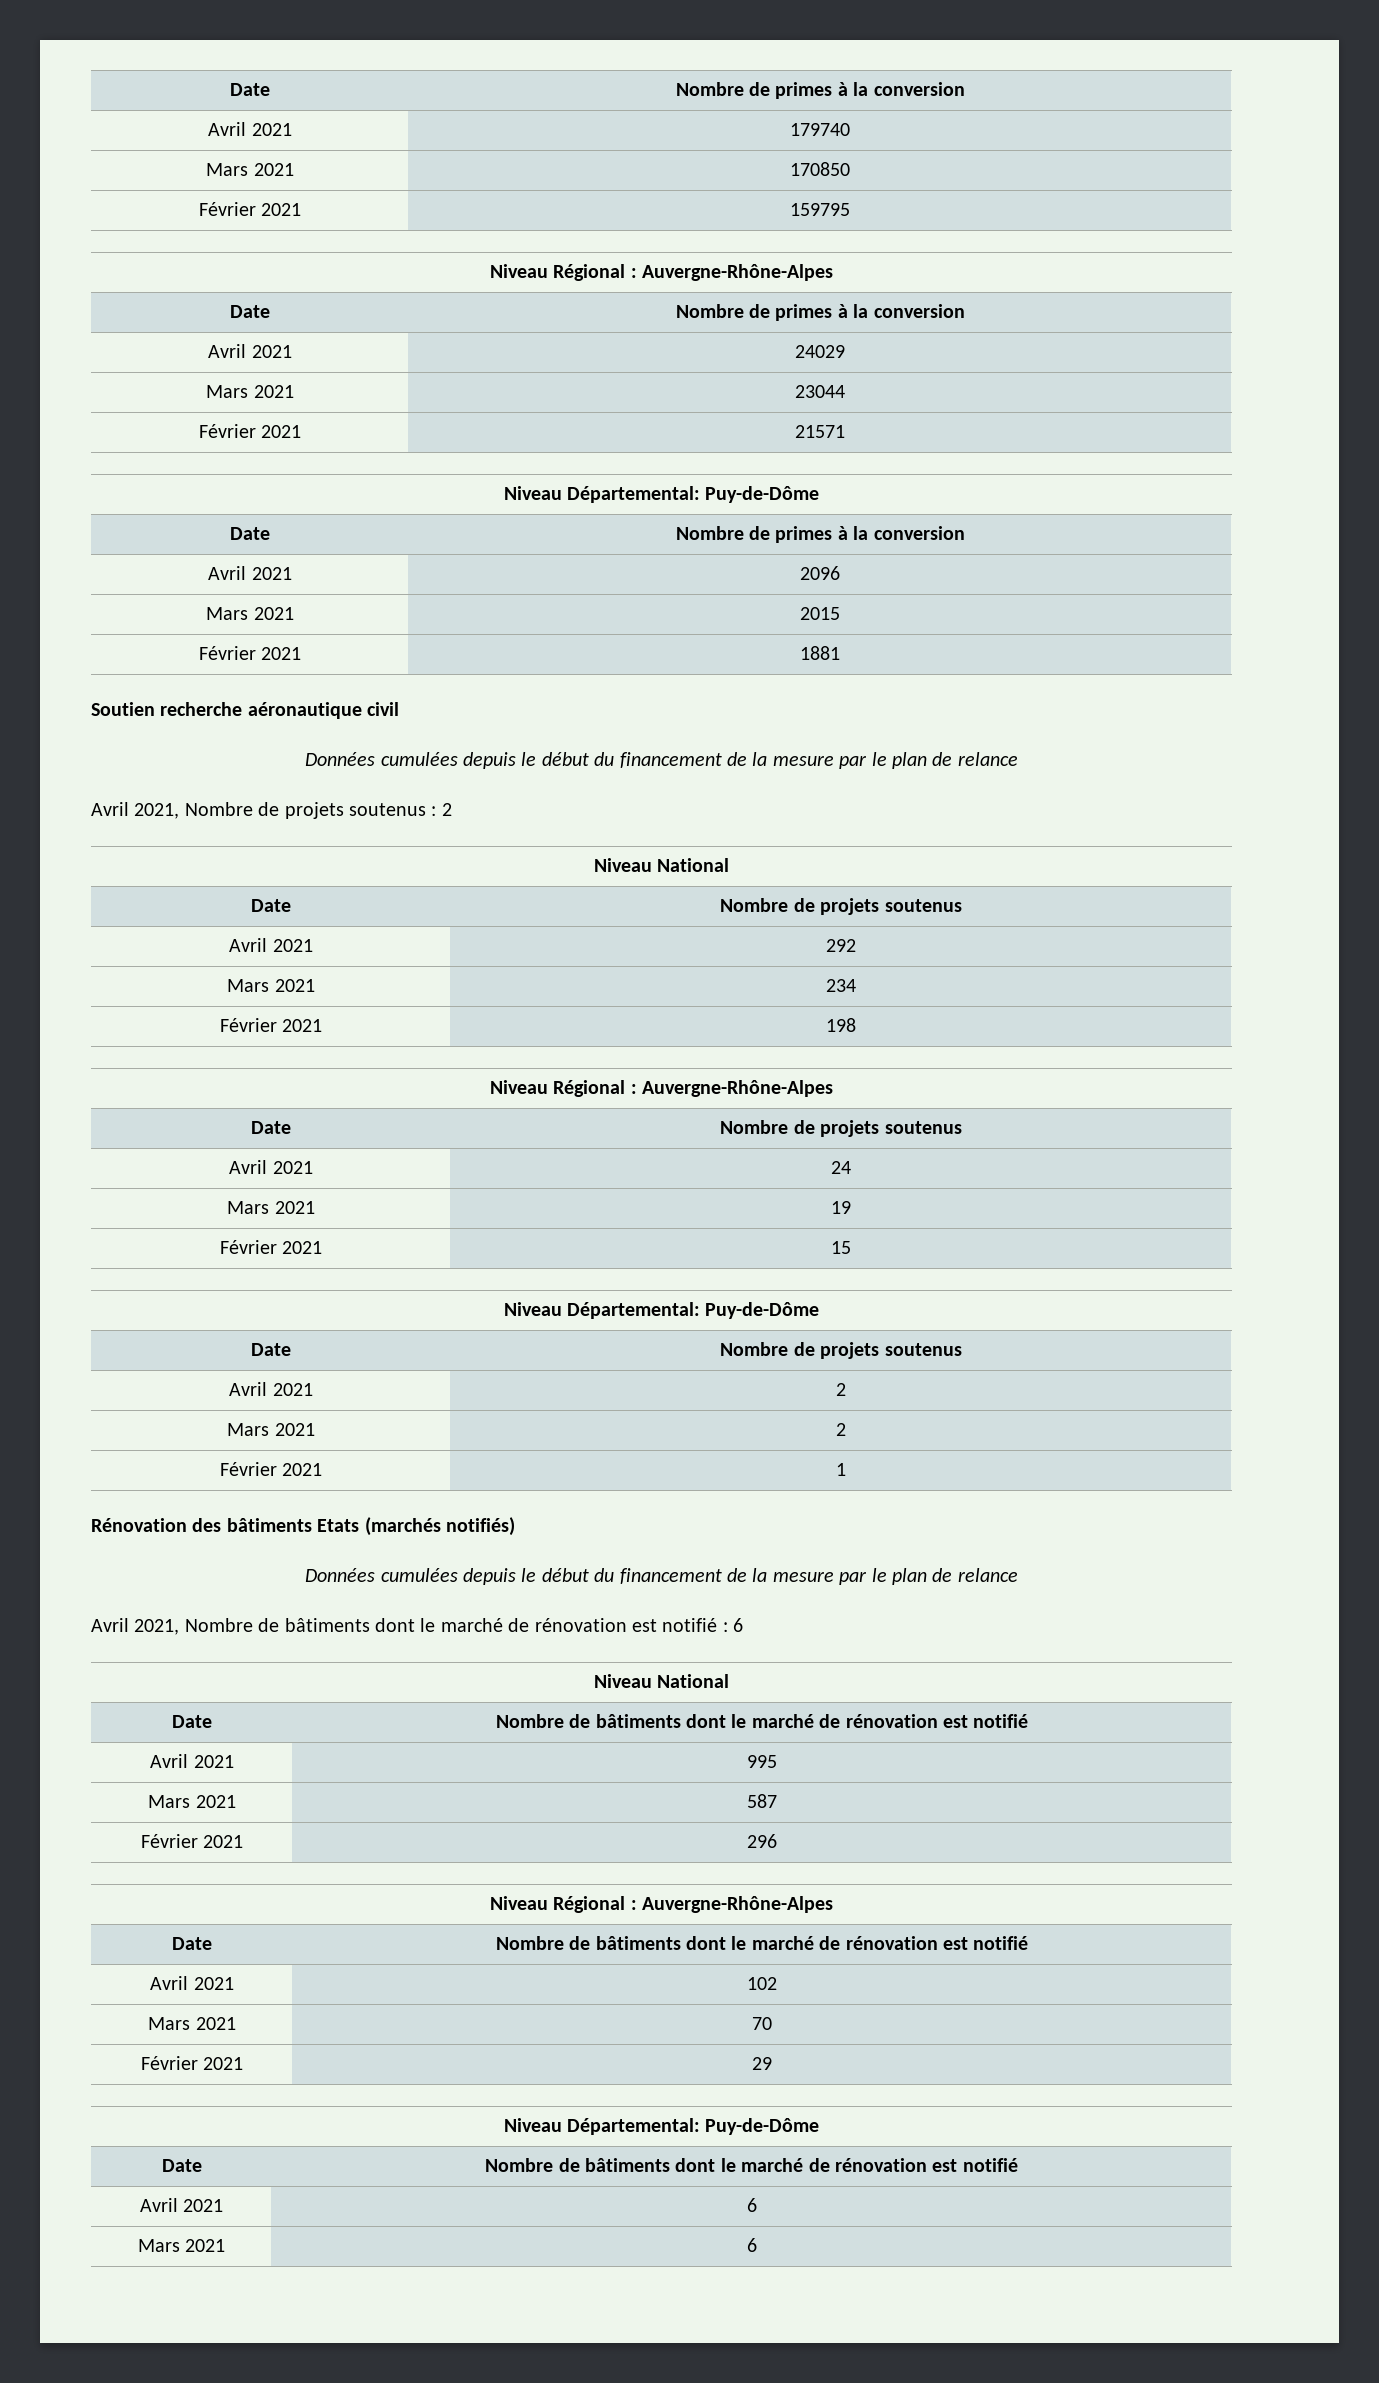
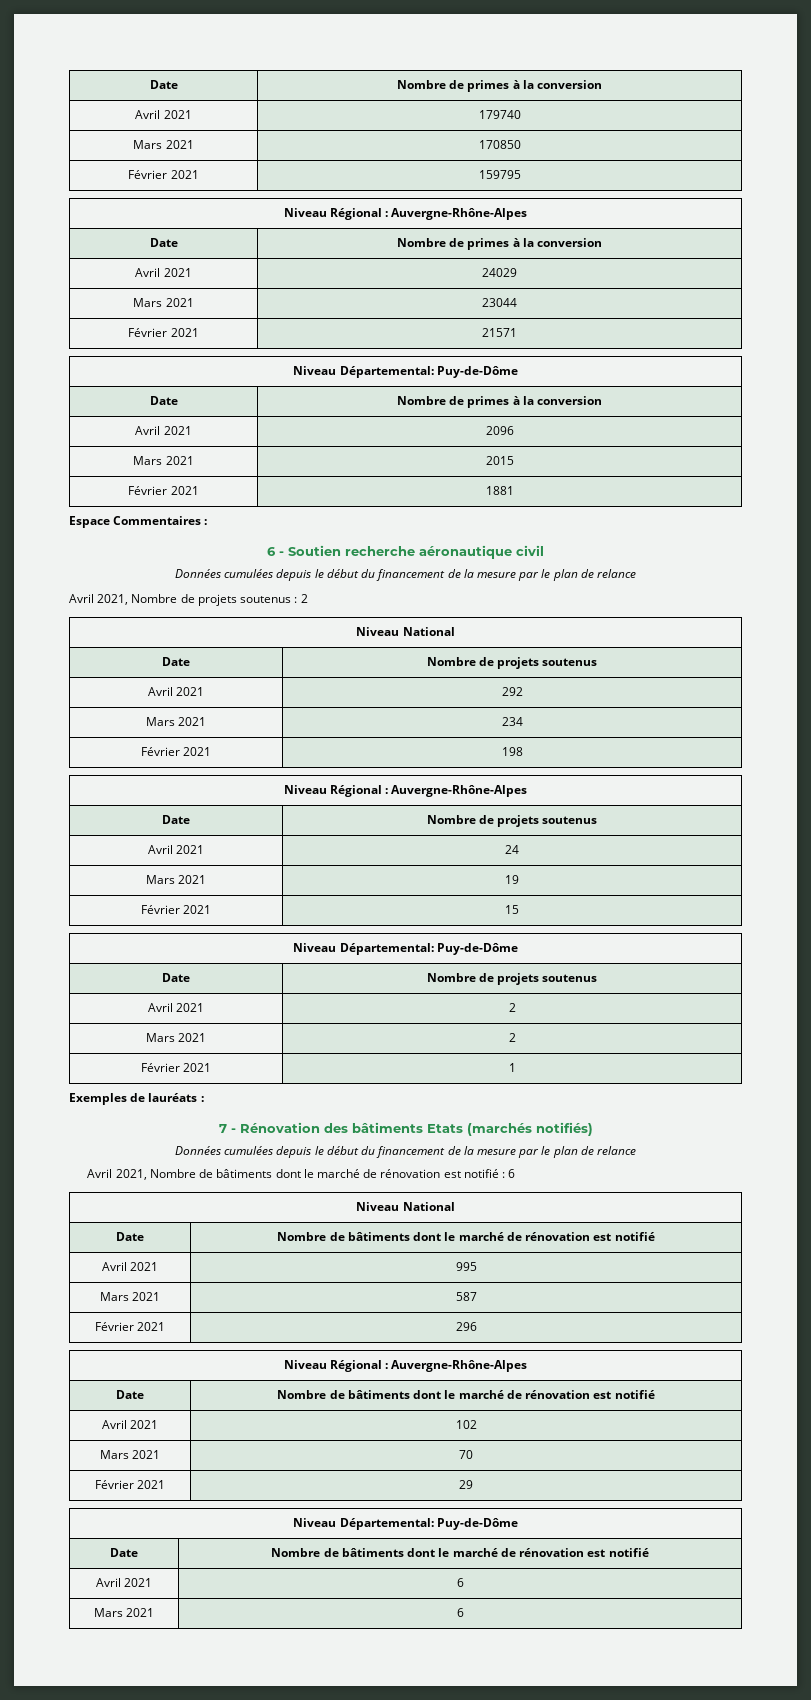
- Soutien recherche aéronautique civil
+ Espace Commentaires :
+ 6 - Soutien recherche aéronautique civil
- Rénovation des bâtiments Etats (marchés notifiés)
+ Exemples de lauréats :
+ 7 - Rénovation des bâtiments Etats (marchés notifiés)

